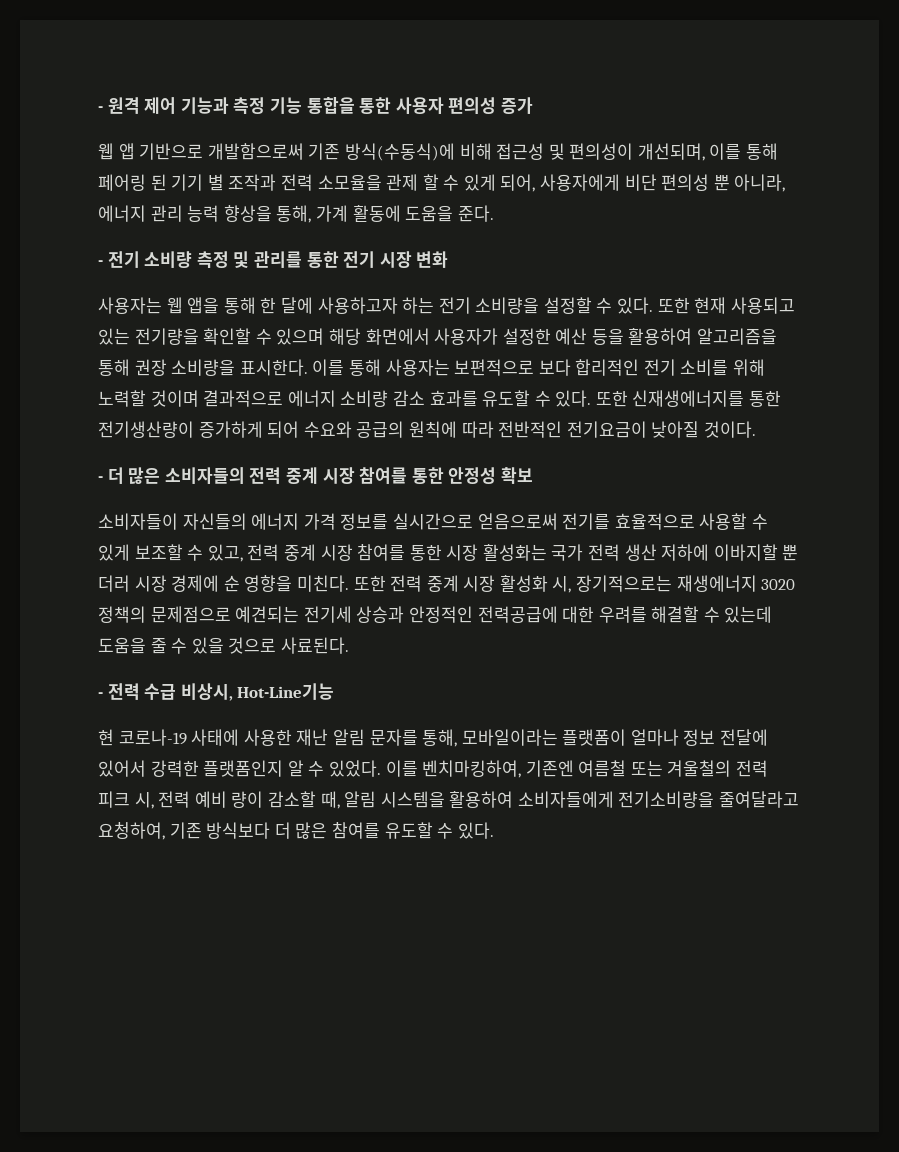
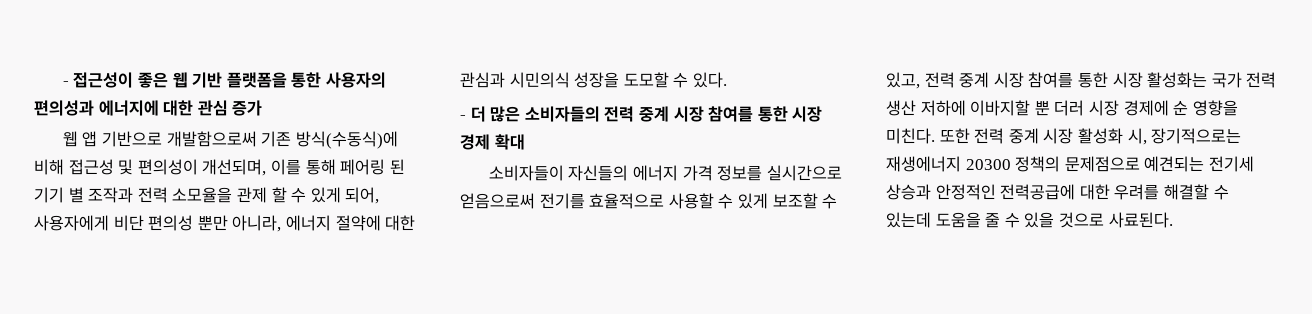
- - 원격 제어 기능과 측정 기능 통합을 통한 사용자 편의성 증가
+ - 접근성이 좋은 웹 기반 플랫폼을 통한 사용자의 편의성과 에너지에 대한 관심 증가
- 웹 앱 기반으로 개발함으로써 기존 방식(수동식)에 비해 접근성 및 편의성이 개선되며, 이를 통해 페어링 된 기기 별 조작과 전력 소모율을 관제 할 수 있게 되어, 사용자에게 비단 편의성 뿐 아니라, 에너지 관리 능력 향상을 통해, 가계 활동에 도움을 준다.
- - 전기 소비량 측정 및 관리를 통한 전기 시장 변화
- 사용자는 웹 앱을 통해 한 달에 사용하고자 하는 전기 소비량을 설정할 수 있다. 또한 현재 사용되고 있는 전기량을 확인할 수 있으며 해당 화면에서 사용자가 설정한 예산 등을 활용하여 알고리즘을 통해 권장 소비량을 표시한다. 이를 통해 사용자는 보편적으로 보다 합리적인 전기 소비를 위해 노력할 것이며 결과적으로 에너지 소비량 감소 효과를 유도할 수 있다. 또한 신재생에너지를 통한 전기생산량이 증가하게 되어 수요와 공급의 원칙에 따라 전반적인 전기요금이 낮아질 것이다.
+ 웹 앱 기반으로 개발함으로써 기존 방식(수동식)에 비해 접근성 및 편의성이 개선되며, 이를 통해 페어링 된 기기 별 조작과 전력 소모율을 관제 할 수 있게 되어, 사용자에게 비단 편의성 뿐만 아니라, 에너지 절약에 대한 관심과 시민의식 성장을 도모할 수 있다.
- - 더 많은 소비자들의 전력 중계 시장 참여를 통한 안정성 확보
+ - 더 많은 소비자들의 전력 중계 시장 참여를 통한 시장 경제 확대
- 또한 전력 중계 시장 활성화 시, 장기적으로는 재생에너지 3020 정책의 문제점으로 예견되는 전기세 상승과 안정적인 전력공급에 대한 우려를 해결할 수 있는데 도움을 줄 수 있을 것으로 사료된다.
+ 또한 전력 중계 시장 활성화 시, 장기적으로는 재생에너지 20300 정책의 문제점으로 예견되는 전기세 상승과 안정적인 전력공급에 대한 우려를 해결할 수 있는데 도움을 줄 수 있을 것으로 사료된다.
- - 전력 수급 비상시, Hot-Line기능
- 현 코로나-19 사태에 사용한 재난 알림 문자를 통해, 모바일이라는 플랫폼이 얼마나 정보 전달에 있어서 강력한 플랫폼인지 알 수 있었다. 이를 벤치마킹하여, 기존엔 여름철 또는 겨울철의 전력 피크 시, 전력 예비 량이 감소할 때, 알림 시스템을 활용하여 소비자들에게 전기소비량을 줄여달라고 요청하여, 기존 방식보다 더 많은 참여를 유도할 수 있다.

